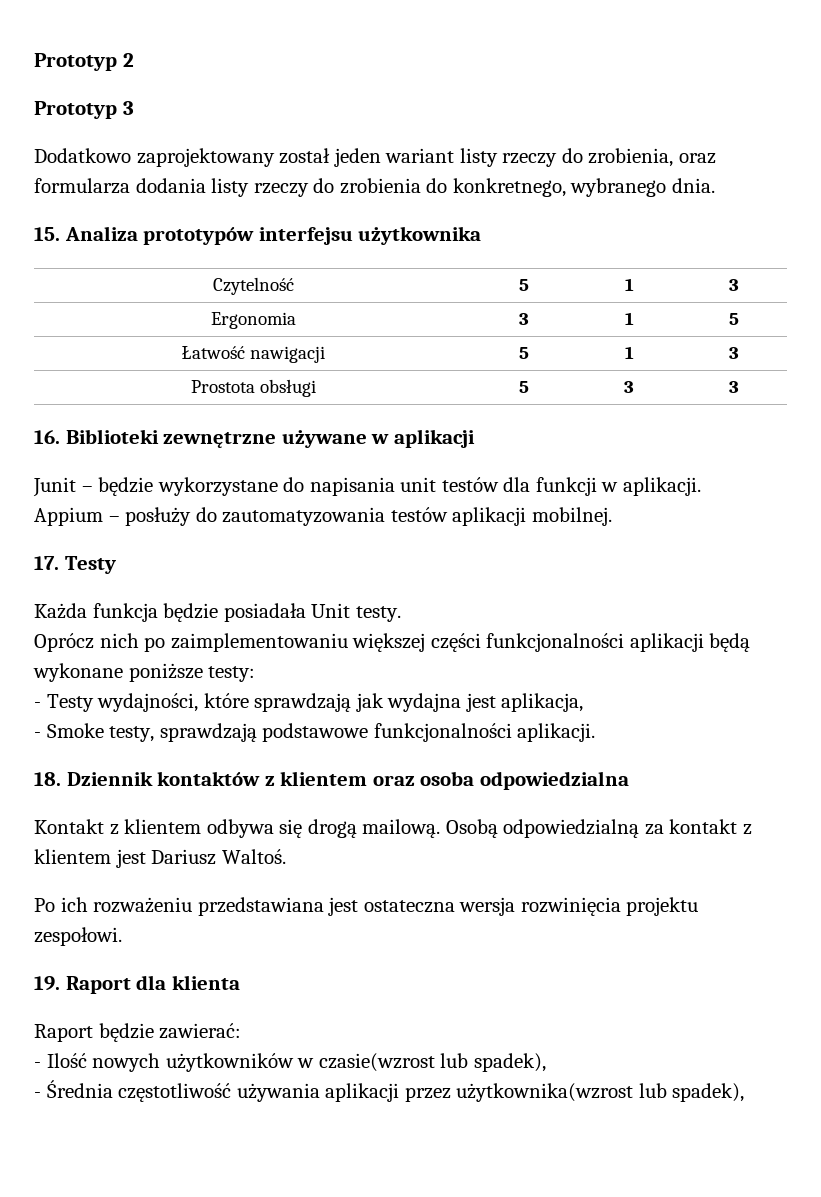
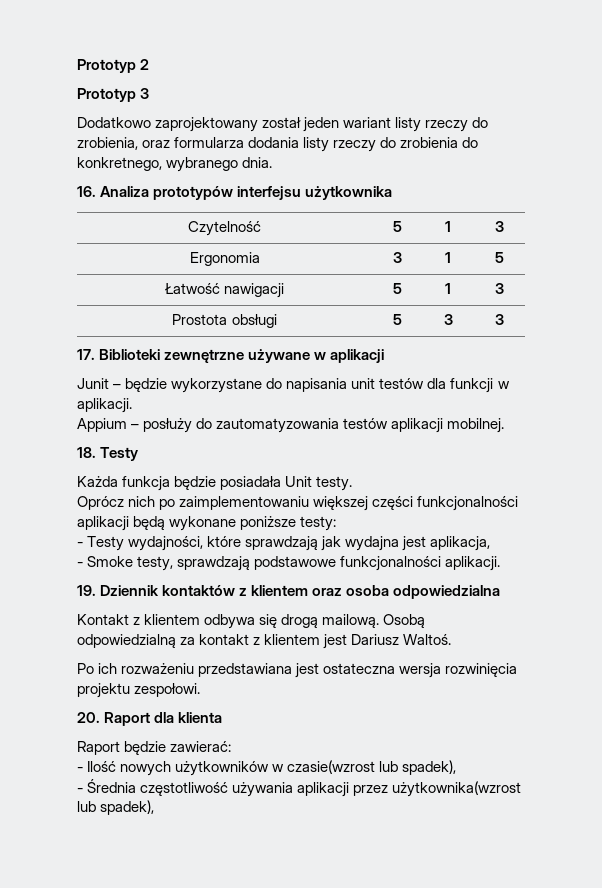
- 15. Analiza prototypów interfejsu użytkownika
+ 16. Analiza prototypów interfejsu użytkownika
- 16. Biblioteki zewnętrzne używane w aplikacji
+ 17. Biblioteki zewnętrzne używane w aplikacji
- 17. Testy
+ 18. Testy
- 18. Dziennik kontaktów z klientem oraz osoba odpowiedzialna
+ 19. Dziennik kontaktów z klientem oraz osoba odpowiedzialna
- 19. Raport dla klienta
+ 20. Raport dla klienta

